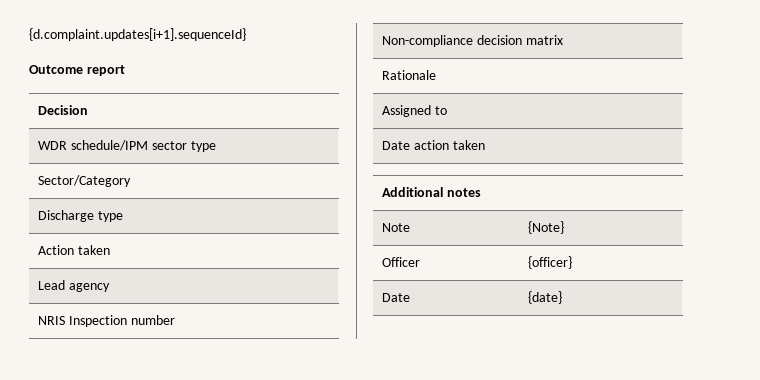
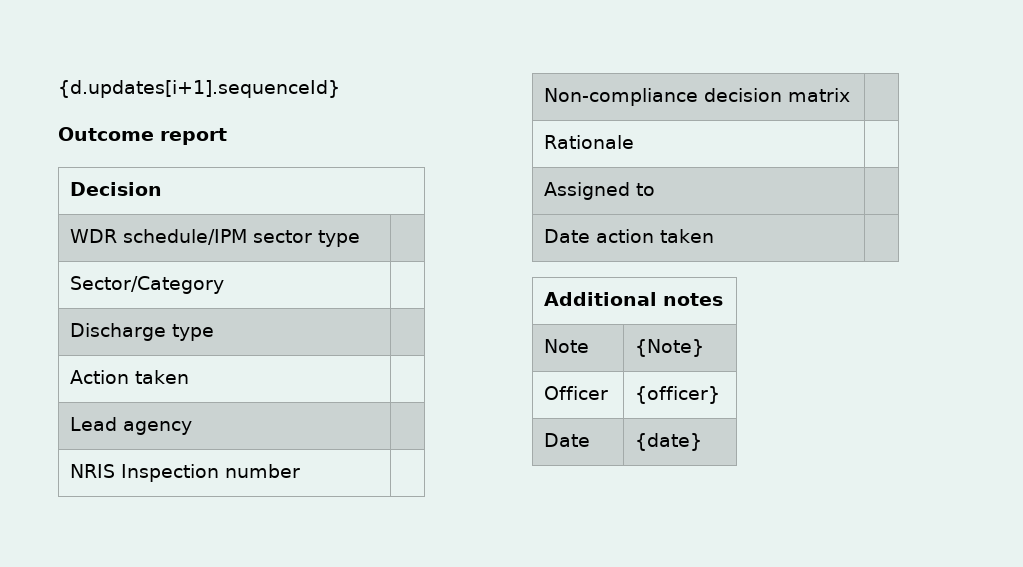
- {d.complaint.updates[i+1].sequenceId}
+ {d.updates[i+1].sequenceId}

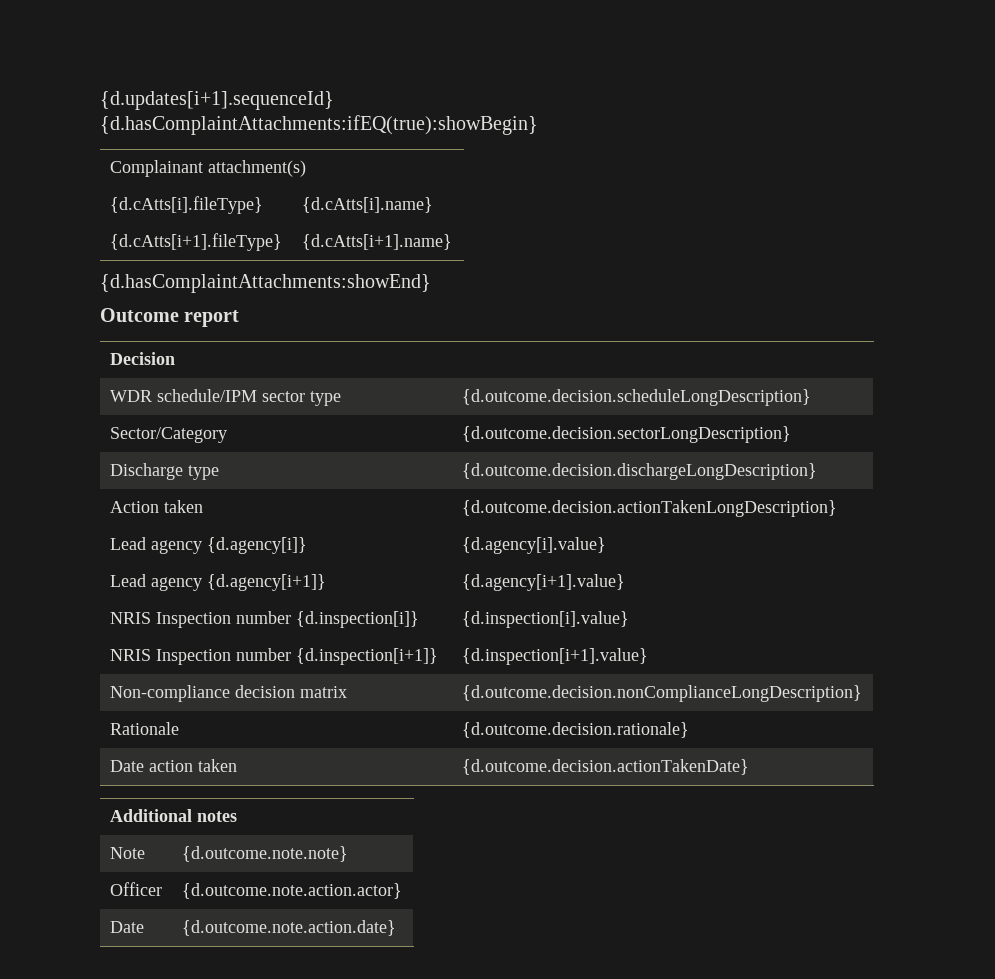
+ {d.hasComplaintAttachments:ifEQ(true):showBegin}
+ Complainant attachment(s)
+ {d.cAtts[i].fileType} | {d.cAtts[i].name}
+ {d.cAtts[i+1].fileType} | {d.cAtts[i+1].name}
+ {d.hasComplaintAttachments:showEnd}
- WDR schedule/IPM sector type |
+ WDR schedule/IPM sector type | {d.outcome.decision.scheduleLongDescription}
- Sector/Category |
+ Sector/Category | {d.outcome.decision.sectorLongDescription}
- Discharge type |
+ Discharge type | {d.outcome.decision.dischargeLongDescription}
- Action taken |
- Lead agency |
- NRIS Inspection number |
+ Action taken | {d.outcome.decision.actionTakenLongDescription}
+ Lead agency {d.agency[i]} | {d.agency[i].value}
+ Lead agency {d.agency[i+1]} | {d.agency[i+1].value}
+ NRIS Inspection number {d.inspection[i]} | {d.inspection[i].value}
+ NRIS Inspection number {d.inspection[i+1]} | {d.inspection[i+1].value}
- Non-compliance decision matrix |
+ Non-compliance decision matrix | {d.outcome.decision.nonComplianceLongDescription}
- Rationale |
- Assigned to |
+ Rationale | {d.outcome.decision.rationale}
- Date action taken |
+ Date action taken | {d.outcome.decision.actionTakenDate}
- Note | {Note}
+ Note | {d.outcome.note.note}
- Officer | {officer}
+ Officer | {d.outcome.note.action.actor}
- Date | {date}
+ Date | {d.outcome.note.action.date}

